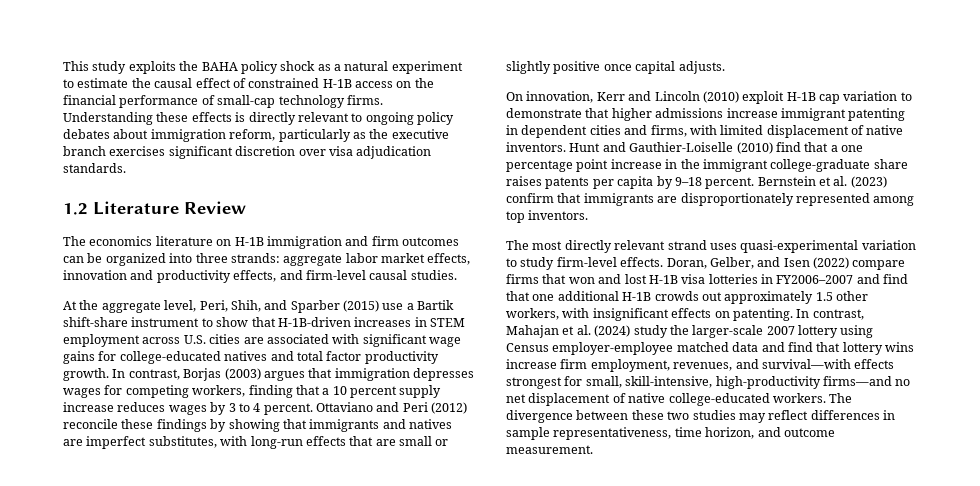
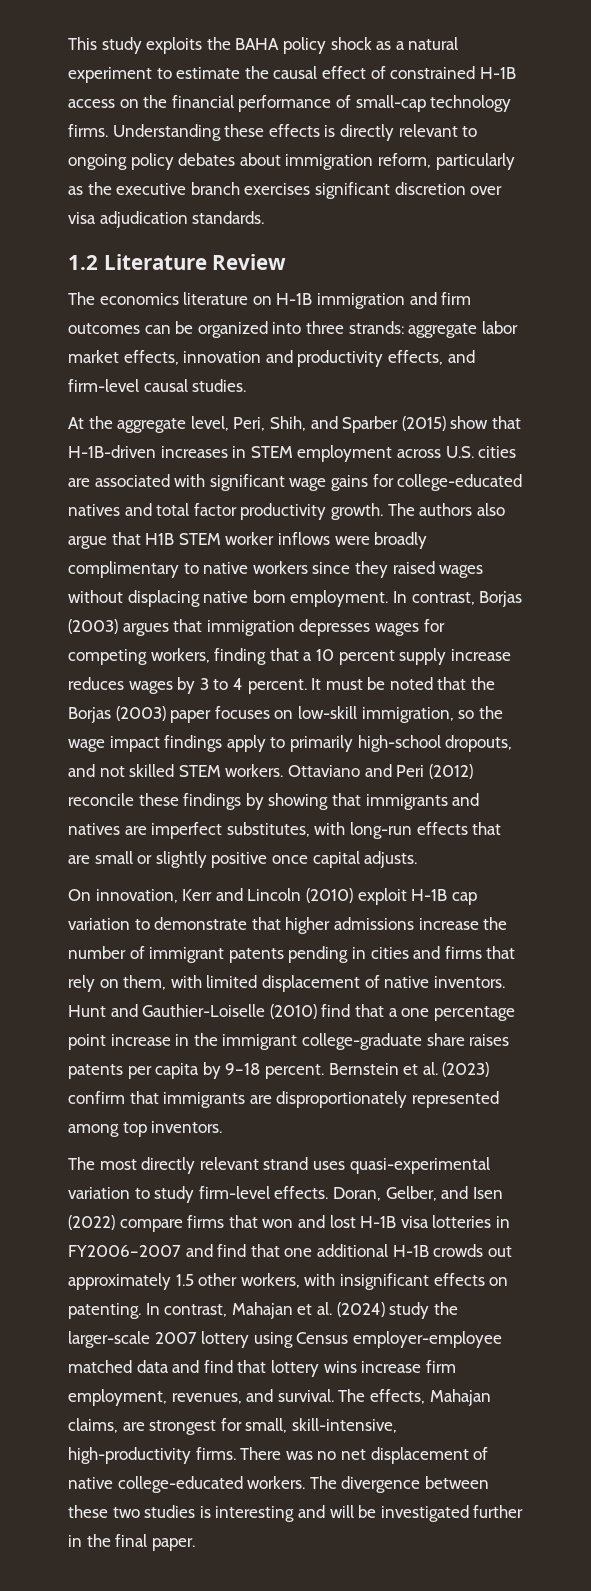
- At the aggregate level, Peri, Shih, and Sparber (2015) use a Bartik shift-share instrument to show that H-1B-driven increases in STEM employment across U.S. cities are associated with significant wage gains for college-educated natives and total factor productivity growth.
+ At the aggregate level, Peri, Shih, and Sparber (2015) show that H-1B-driven increases in STEM employment across U.S. cities are associated with significant wage gains for college-educated natives and total factor productivity growth.
+ The authors also argue that H1B STEM worker inflows were broadly complimentary to native workers since they raised wages without displacing native born employment.
+ It must be noted that the Borjas (2003) paper focuses on low-skill immigration, so the wage impact findings apply to primarily high-school dropouts, and not skilled STEM workers.
- On innovation, Kerr and Lincoln (2010) exploit H-1B cap variation to demonstrate that higher admissions increase immigrant patenting in dependent cities and firms, with limited displacement of native inventors.
+ On innovation, Kerr and Lincoln (2010) exploit H-1B cap variation to demonstrate that higher admissions increase the number of immigrant patents pending in cities and firms that rely on them, with limited displacement of native inventors.
- In contrast, Mahajan et al. (2024) study the larger-scale 2007 lottery using Census employer-employee matched data and find that lottery wins increase firm employment, revenues, and survival—with effects strongest for small, skill-intensive, high-productivity firms—and no net displacement of native college-educated workers.
+ In contrast, Mahajan et al. (2024) study the larger-scale 2007 lottery using Census employer-employee matched data and find that lottery wins increase firm employment, revenues, and survival. The effects, Mahajan claims, are strongest for small, skill-intensive, high-productivity firms. There was no net displacement of native college-educated workers.
- The divergence between these two studies may reflect differences in sample representativeness, time horizon, and outcome measurement.
+ The divergence between these two studies is interesting and will be investigated further in the final paper.

